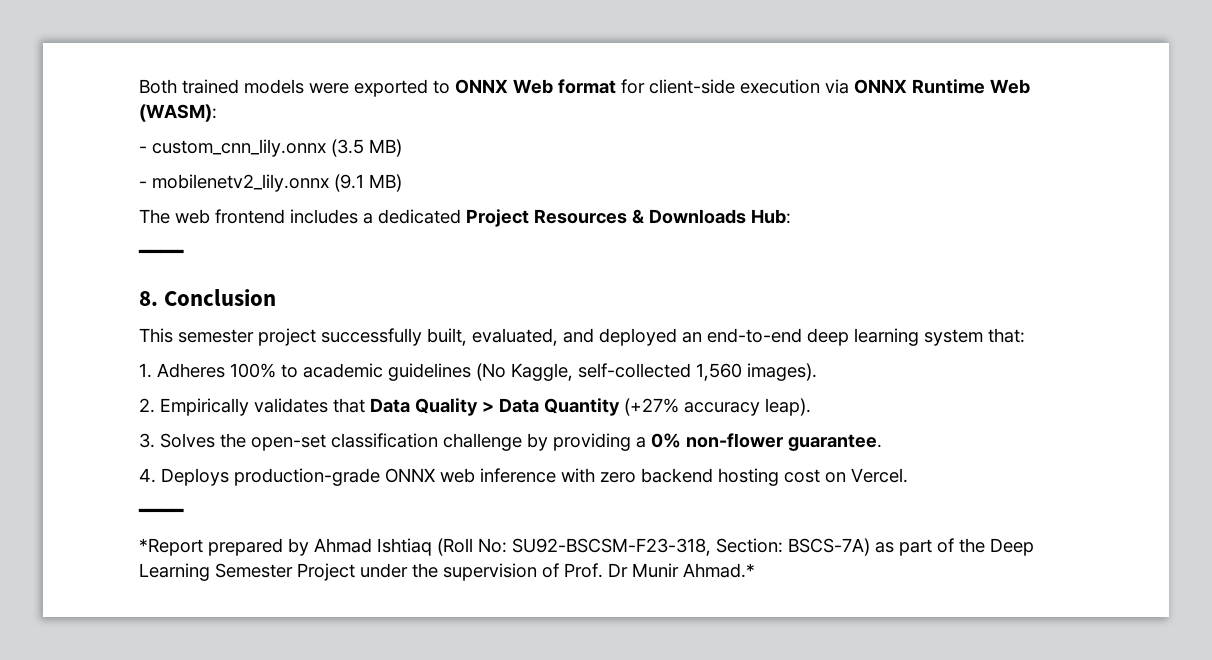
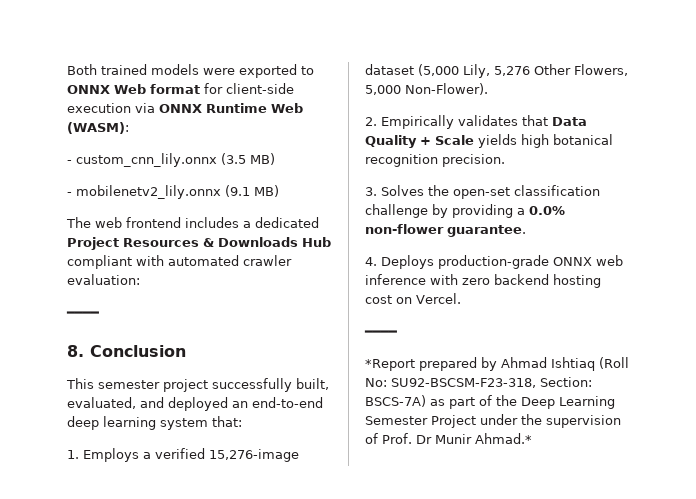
- The web frontend includes a dedicated Project Resources & Downloads Hub:
+ The web frontend includes a dedicated Project Resources & Downloads Hub compliant with automated crawler evaluation:
- 1. Adheres 100% to academic guidelines (No Kaggle, self-collected 1,560 images).
+ 1. Employs a verified 15,276-image dataset (5,000 Lily, 5,276 Other Flowers, 5,000 Non-Flower).
- 2. Empirically validates that Data Quality > Data Quantity (+27% accuracy leap).
+ 2. Empirically validates that Data Quality + Scale yields high botanical recognition precision.
- 3. Solves the open-set classification challenge by providing a 0% non-flower guarantee.
+ 3. Solves the open-set classification challenge by providing a 0.0% non-flower guarantee.

